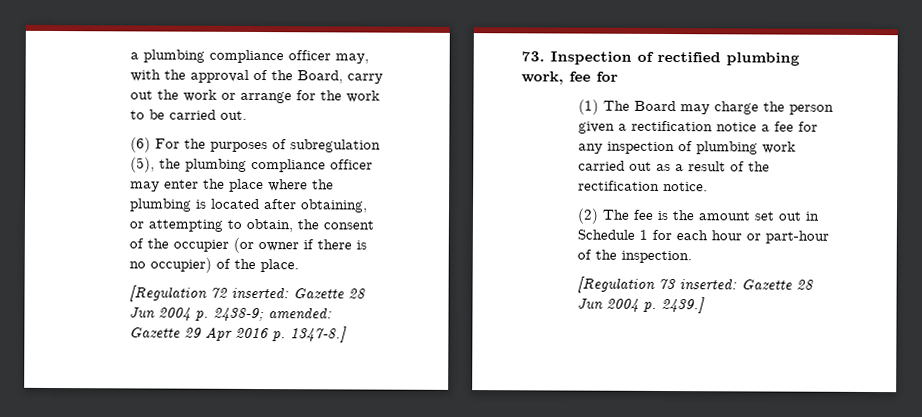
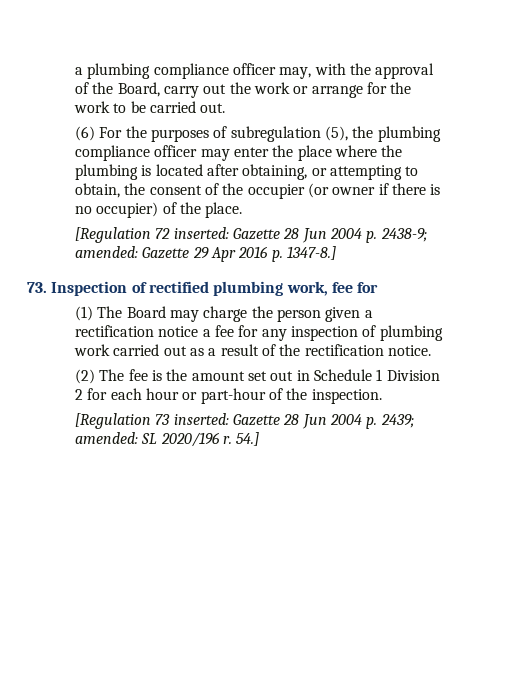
- (2) The fee is the amount set out in Schedule 1 for each hour or part-hour of the inspection.
+ (2) The fee is the amount set out in Schedule 1 Division 2 for each hour or part-hour of the inspection.
- [Regulation 73 inserted: Gazette 28 Jun 2004 p. 2439.]
+ [Regulation 73 inserted: Gazette 28 Jun 2004 p. 2439; amended: SL 2020/196 r. 54.]

